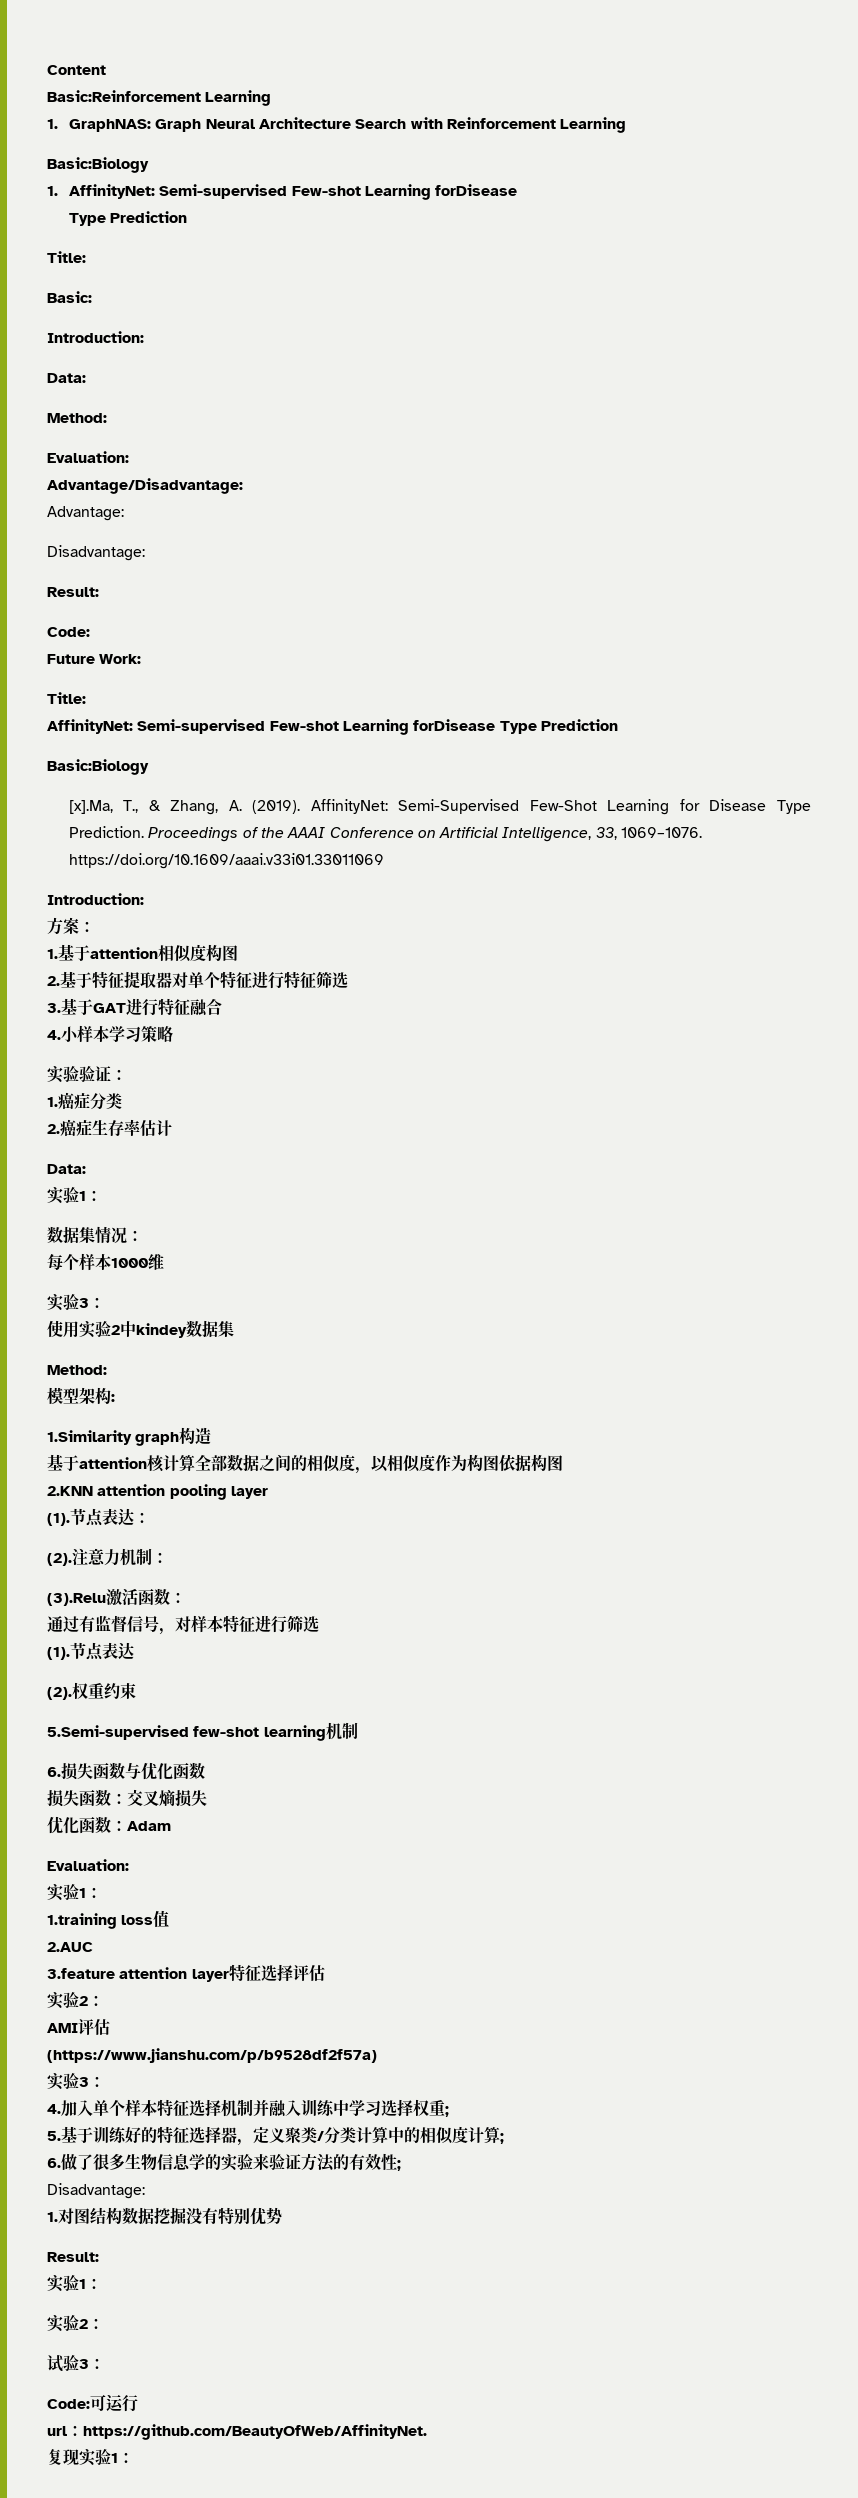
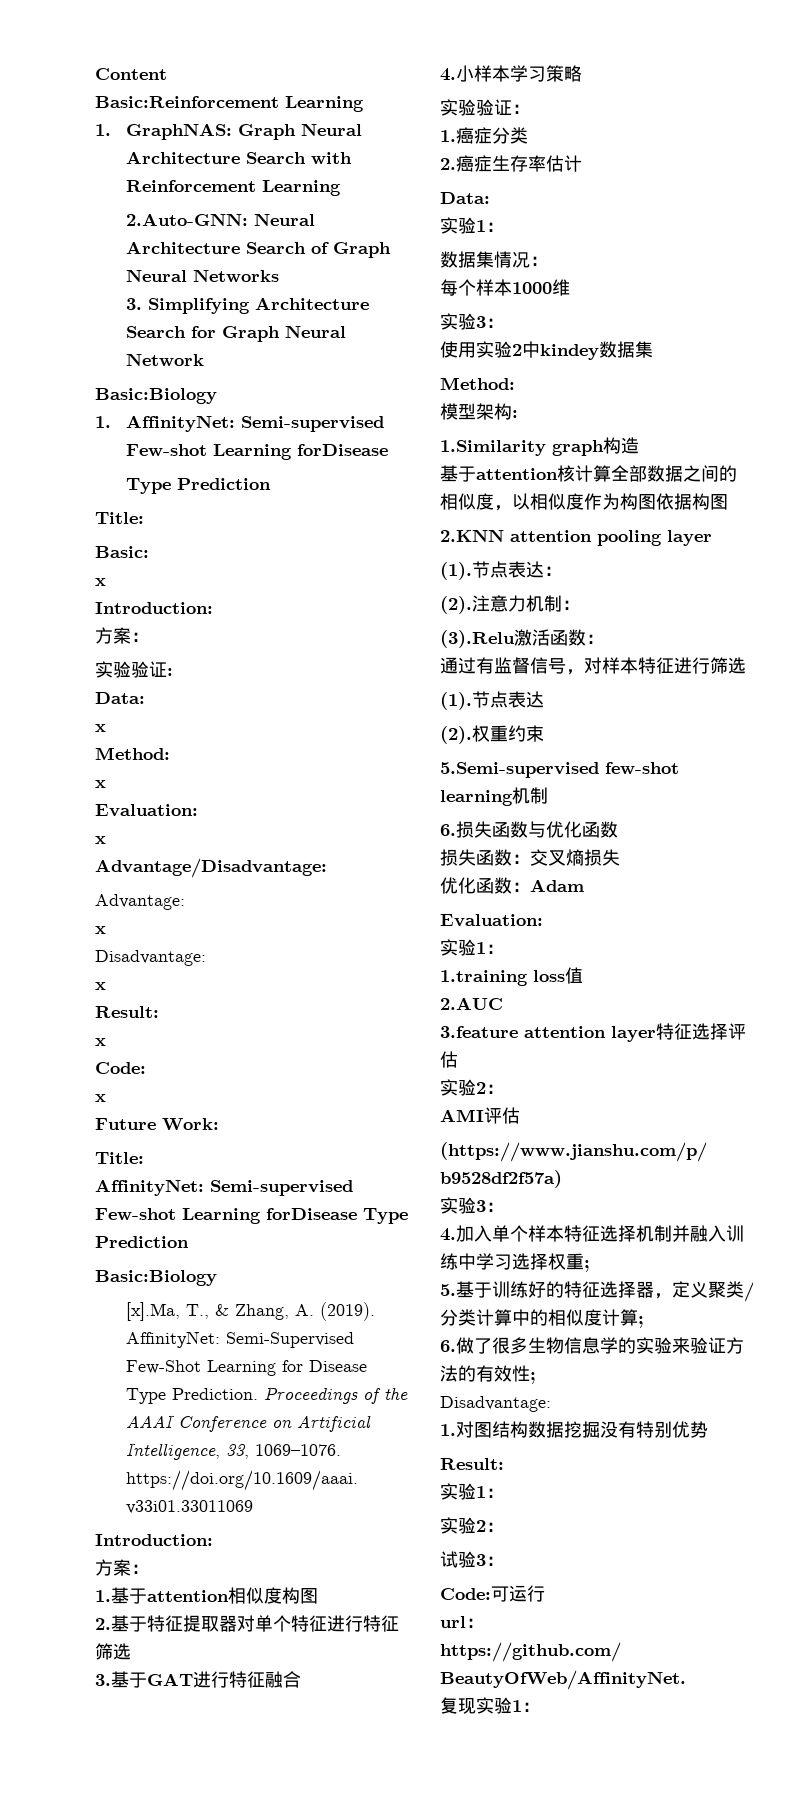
+ 2.Auto-GNN: Neural Architecture Search of Graph Neural Networks
+ 3. Simplifying Architecture Search for Graph Neural Network
  Basic:
+ x
  Introduction:
+ 方案：
+ 实验验证:
  Data:
+ x
  Method:
+ x
  Evaluation:
+ x
  Advantage:
+ x
  Disadvantage:
+ x
  Result:
+ x
  Code:
+ x

